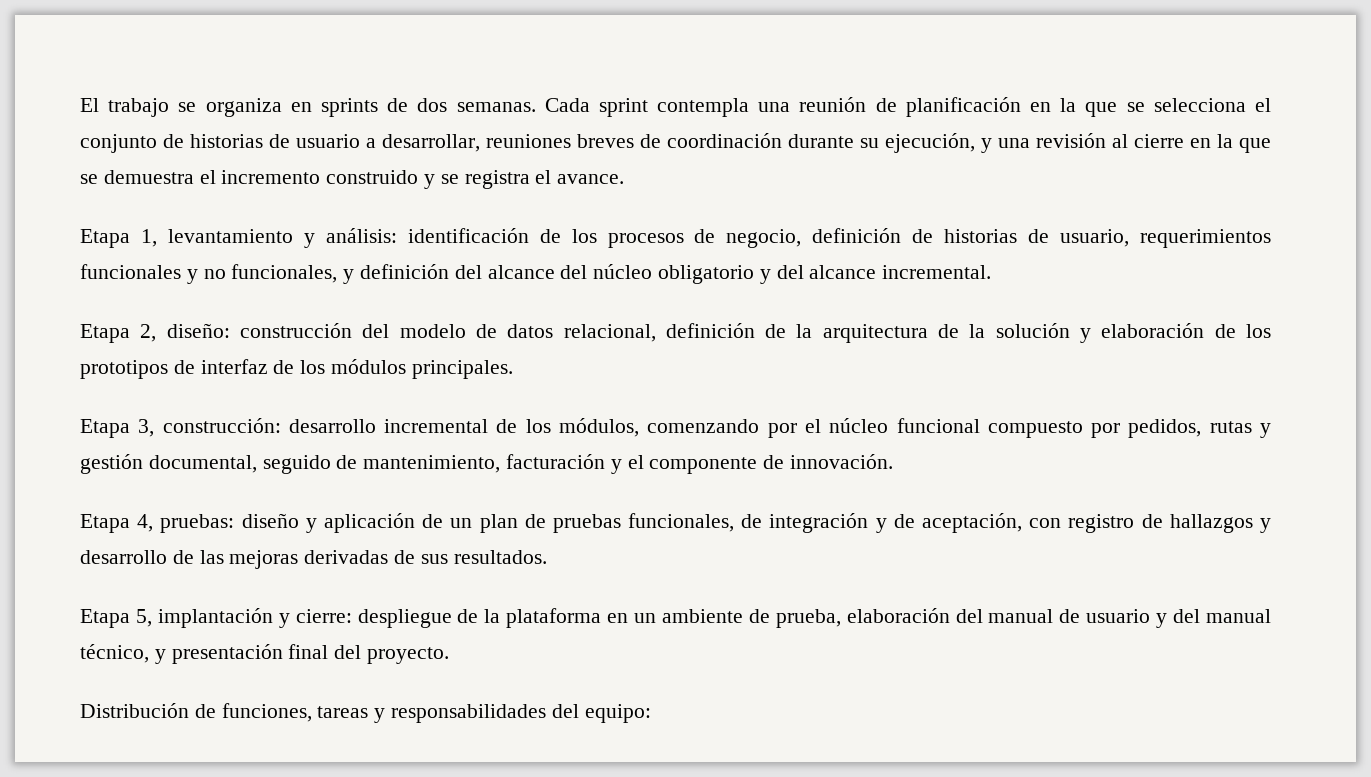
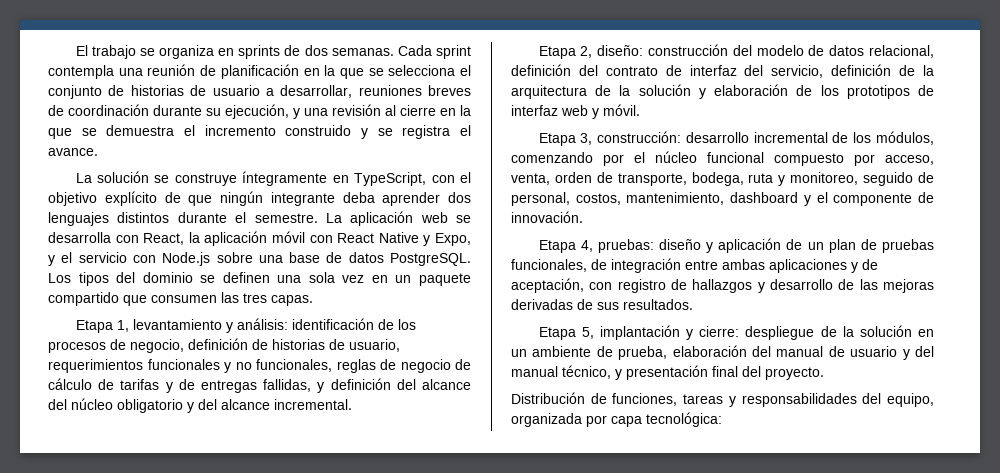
+ La solución se construye íntegramente en TypeScript, con el objetivo explícito de que ningún integrante deba aprender dos lenguajes distintos durante el semestre. La aplicación web se desarrolla con React, la aplicación móvil con React Native y Expo, y el servicio con Node.js sobre una base de datos PostgreSQL. Los tipos del dominio se definen una sola vez en un paquete compartido que consumen las tres capas.
- Etapa 1, levantamiento y análisis: identificación de los procesos de negocio, definición de historias de usuario, requerimientos funcionales y no funcionales, y definición del alcance del núcleo obligatorio y del alcance incremental.
+ Etapa 1, levantamiento y análisis: identificación de los procesos de negocio, definición de historias de usuario, requerimientos funcionales y no funcionales, reglas de negocio de cálculo de tarifas y de entregas fallidas, y definición del alcance del núcleo obligatorio y del alcance incremental.
- Etapa 2, diseño: construcción del modelo de datos relacional, definición de la arquitectura de la solución y elaboración de los prototipos de interfaz de los módulos principales.
+ Etapa 2, diseño: construcción del modelo de datos relacional, definición del contrato de interfaz del servicio, definición de la arquitectura de la solución y elaboración de los prototipos de interfaz web y móvil.
- Etapa 3, construcción: desarrollo incremental de los módulos, comenzando por el núcleo funcional compuesto por pedidos, rutas y gestión documental, seguido de mantenimiento, facturación y el componente de innovación.
+ Etapa 3, construcción: desarrollo incremental de los módulos, comenzando por el núcleo funcional compuesto por acceso, venta, orden de transporte, bodega, ruta y monitoreo, seguido de personal, costos, mantenimiento, dashboard y el componente de innovación.
- Etapa 4, pruebas: diseño y aplicación de un plan de pruebas funcionales, de integración y de aceptación, con registro de hallazgos y desarrollo de las mejoras derivadas de sus resultados.
+ Etapa 4, pruebas: diseño y aplicación de un plan de pruebas funcionales, de integración entre ambas aplicaciones y de aceptación, con registro de hallazgos y desarrollo de las mejoras derivadas de sus resultados.
- Etapa 5, implantación y cierre: despliegue de la plataforma en un ambiente de prueba, elaboración del manual de usuario y del manual técnico, y presentación final del proyecto.
+ Etapa 5, implantación y cierre: despliegue de la solución en un ambiente de prueba, elaboración del manual de usuario y del manual técnico, y presentación final del proyecto.
- Distribución de funciones, tareas y responsabilidades del equipo:
+ Distribución de funciones, tareas y responsabilidades del equipo, organizada por capa tecnológica:

